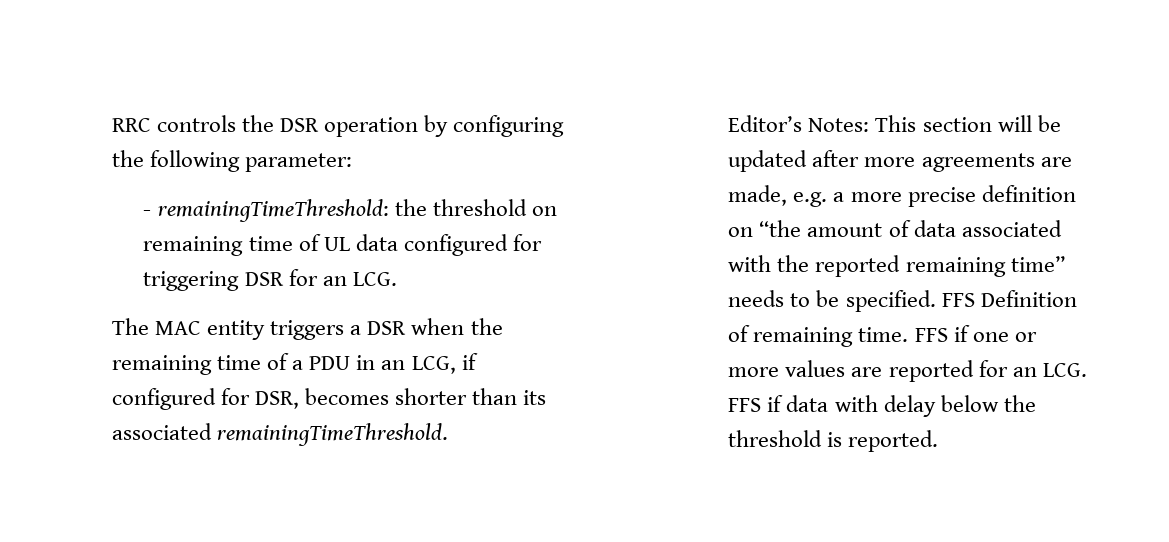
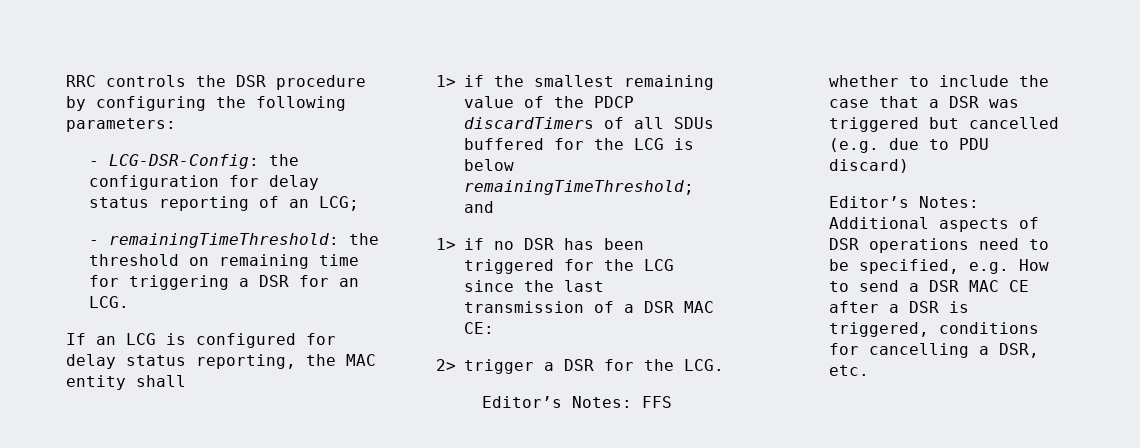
- RRC controls the DSR operation by configuring the following parameter:
+ RRC controls the DSR procedure by configuring the following parameters:
+ - LCG-DSR-Config: the configuration for delay status reporting of an LCG;
- - remainingTimeThreshold: the threshold on remaining time of UL data configured for triggering DSR for an LCG.
+ - remainingTimeThreshold: the threshold on remaining time for triggering a DSR for an LCG.
- The MAC entity triggers a DSR when the remaining time of a PDU in an LCG, if configured for DSR, becomes shorter than its associated remainingTimeThreshold.
- Editor’s Notes: This section will be updated after more agreements are made, e.g. a more precise definition on “the amount of data associated with the reported remaining time” needs to be specified. FFS Definition of remaining time. FFS if one or more values are reported for an LCG. FFS if data with delay below the threshold is reported.
+ If an LCG is configured for delay status reporting, the MAC entity shall
+ 1> if the smallest remaining value of the PDCP discardTimers of all SDUs buffered for the LCG is below remainingTimeThreshold; and
+ 1> if no DSR has been triggered for the LCG since the last transmission of a DSR MAC CE:
+ 2> trigger a DSR for the LCG.
+ Editor’s Notes: FFS whether to include the case that a DSR was triggered but cancelled (e.g. due to PDU discard)
+ Editor’s Notes: Additional aspects of DSR operations need to be specified, e.g. How to send a DSR MAC CE after a DSR is triggered, conditions for cancelling a DSR, etc.

